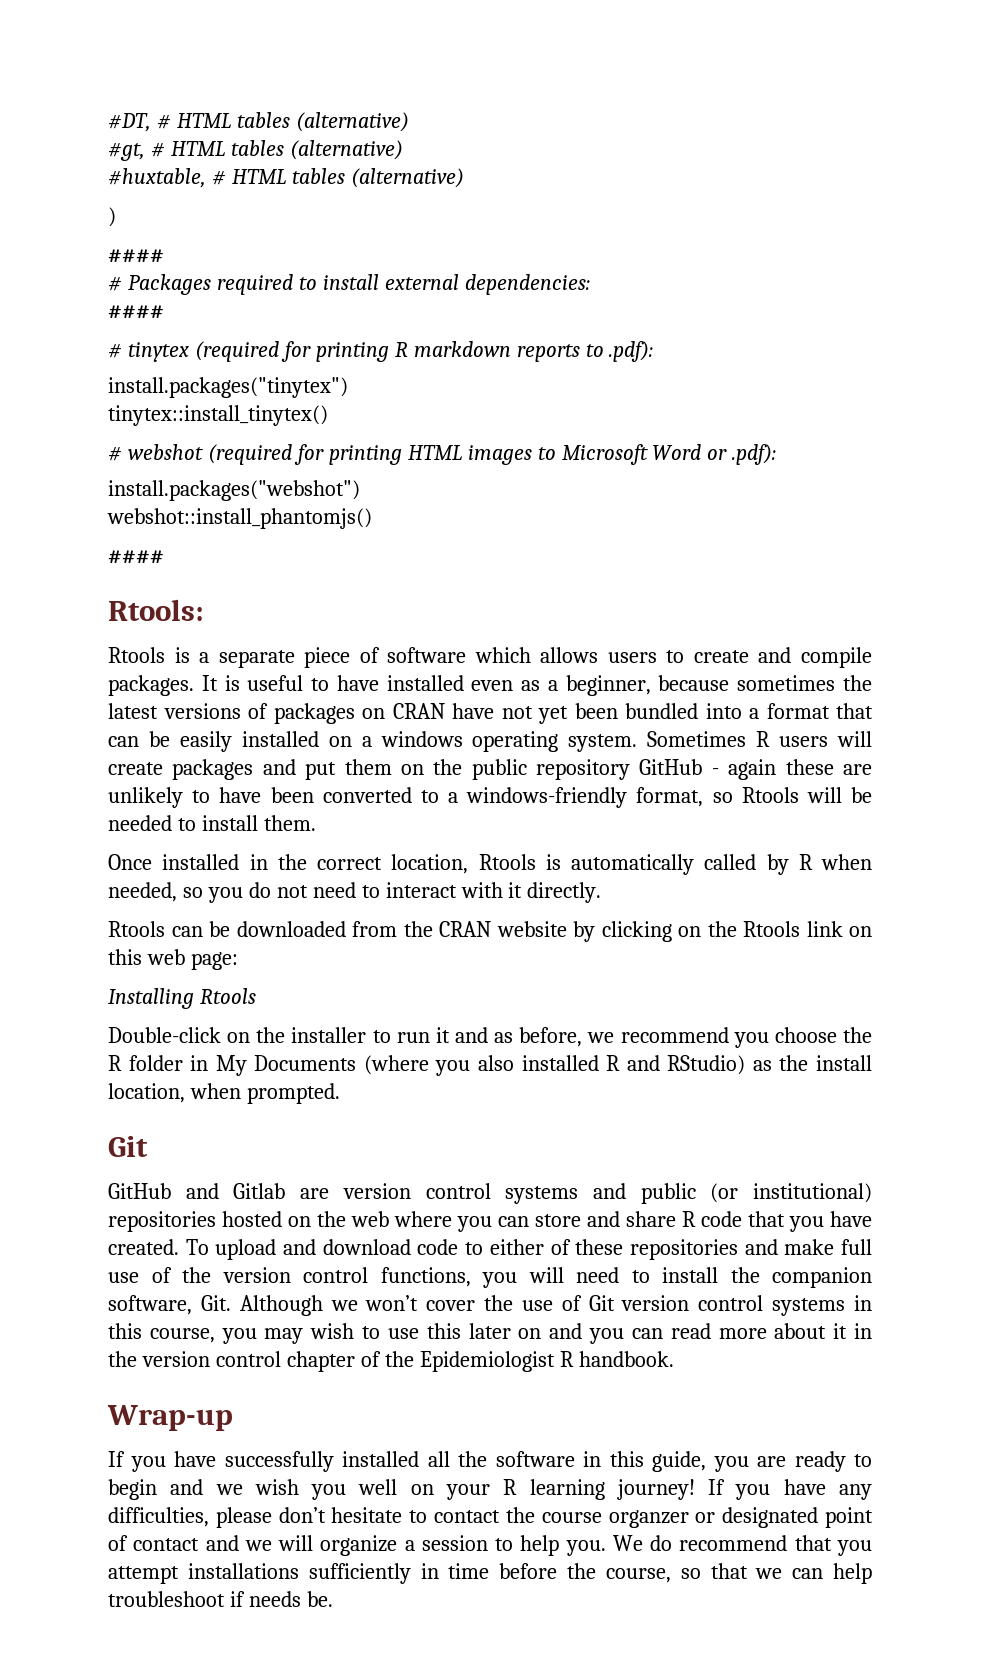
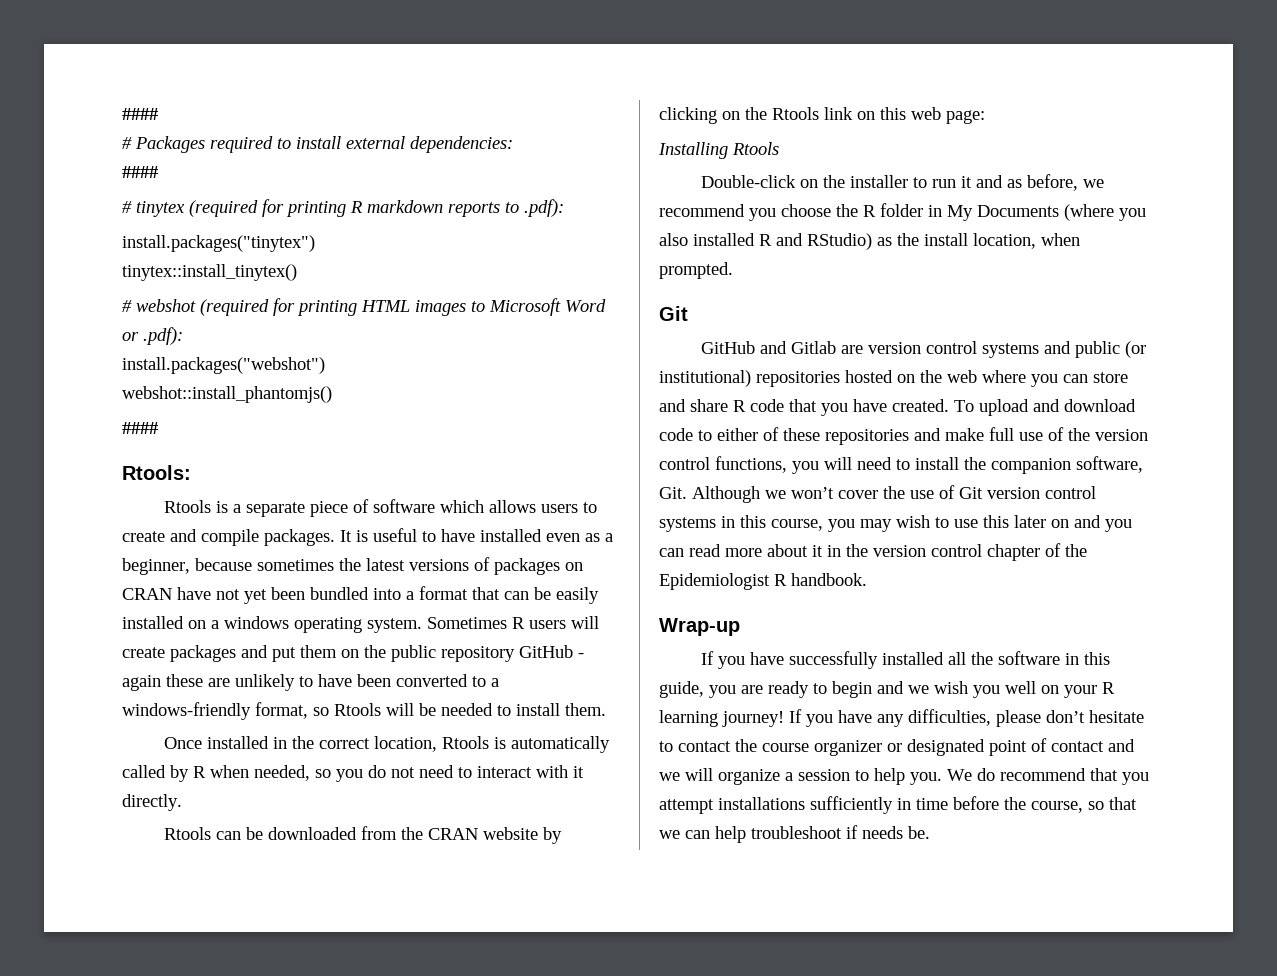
- #DT, # HTML tables (alternative)
- #gt, # HTML tables (alternative)
- #huxtable, # HTML tables (alternative)
- )
- If you have any difficulties, please don’t hesitate to contact the course organzer or designated point of contact and we will organize a session to help you.
+ If you have any difficulties, please don’t hesitate to contact the course organizer or designated point of contact and we will organize a session to help you.

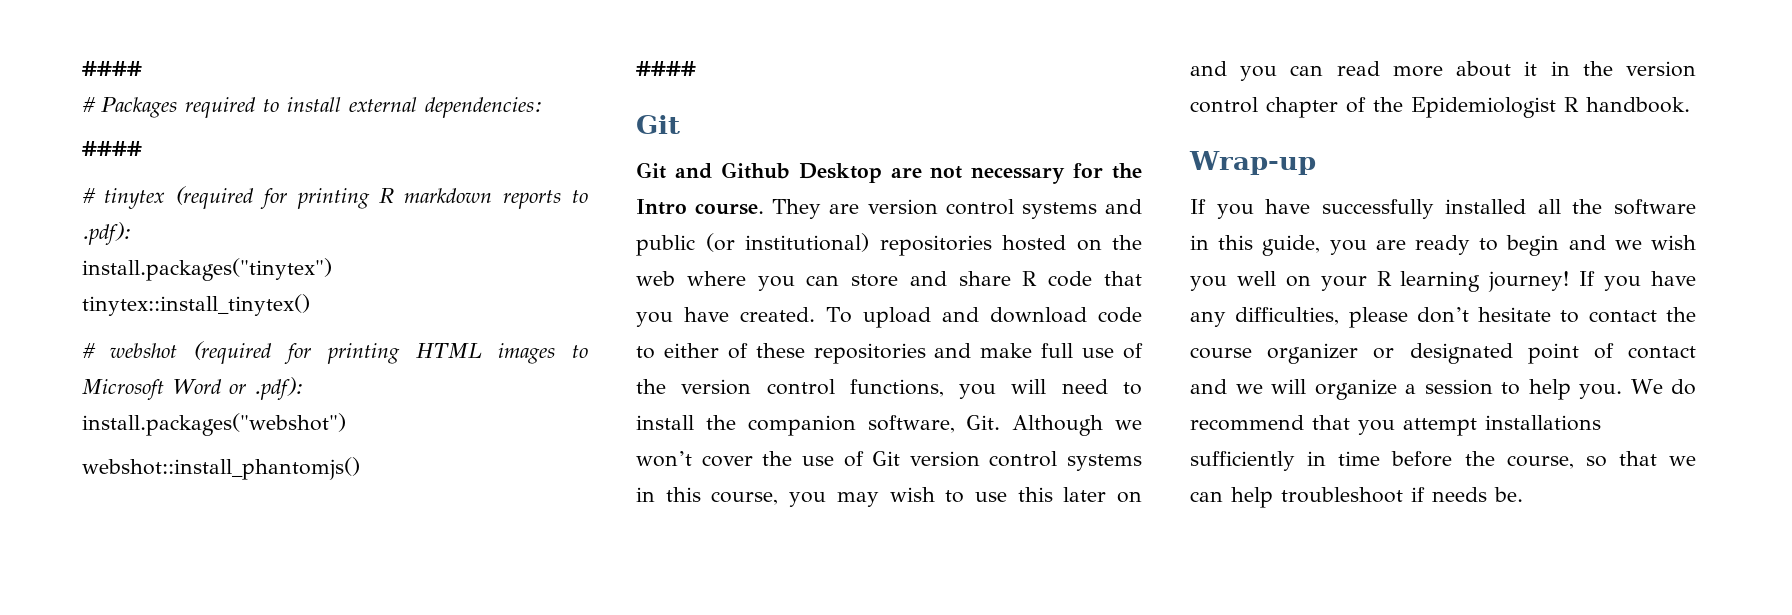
  webshot::install_phantomjs()
  ####
- Rtools:
- Rtools is a separate piece of software which allows users to create and compile packages. It is useful to have installed even as a beginner, because sometimes the latest versions of packages on CRAN have not yet been bundled into a format that can be easily installed on a windows operating system. Sometimes R users will create packages and put them on the public repository GitHub - again these are unlikely to have been converted to a windows-friendly format, so Rtools will be needed to install them.
- Once installed in the correct location, Rtools is automatically called by R when needed, so you do not need to interact with it directly.
- Rtools can be downloaded from the CRAN website by clicking on the Rtools link on this web page:
- Installing Rtools
- Double-click on the installer to run it and as before, we recommend you choose the R folder in My Documents (where you also installed R and RStudio) as the install location, when prompted.
  Git
- GitHub and Gitlab are version control systems and public (or institutional) repositories hosted on the web where you can store and share R code that you have created.
+ Git and Github Desktop are not necessary for the Intro course. They are version control systems and public (or institutional) repositories hosted on the web where you can store and share R code that you have created.

